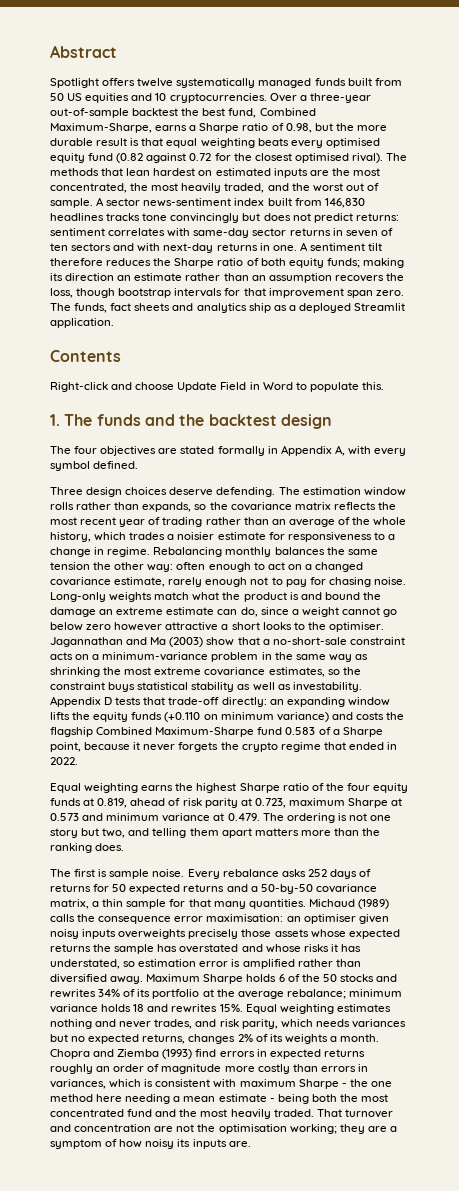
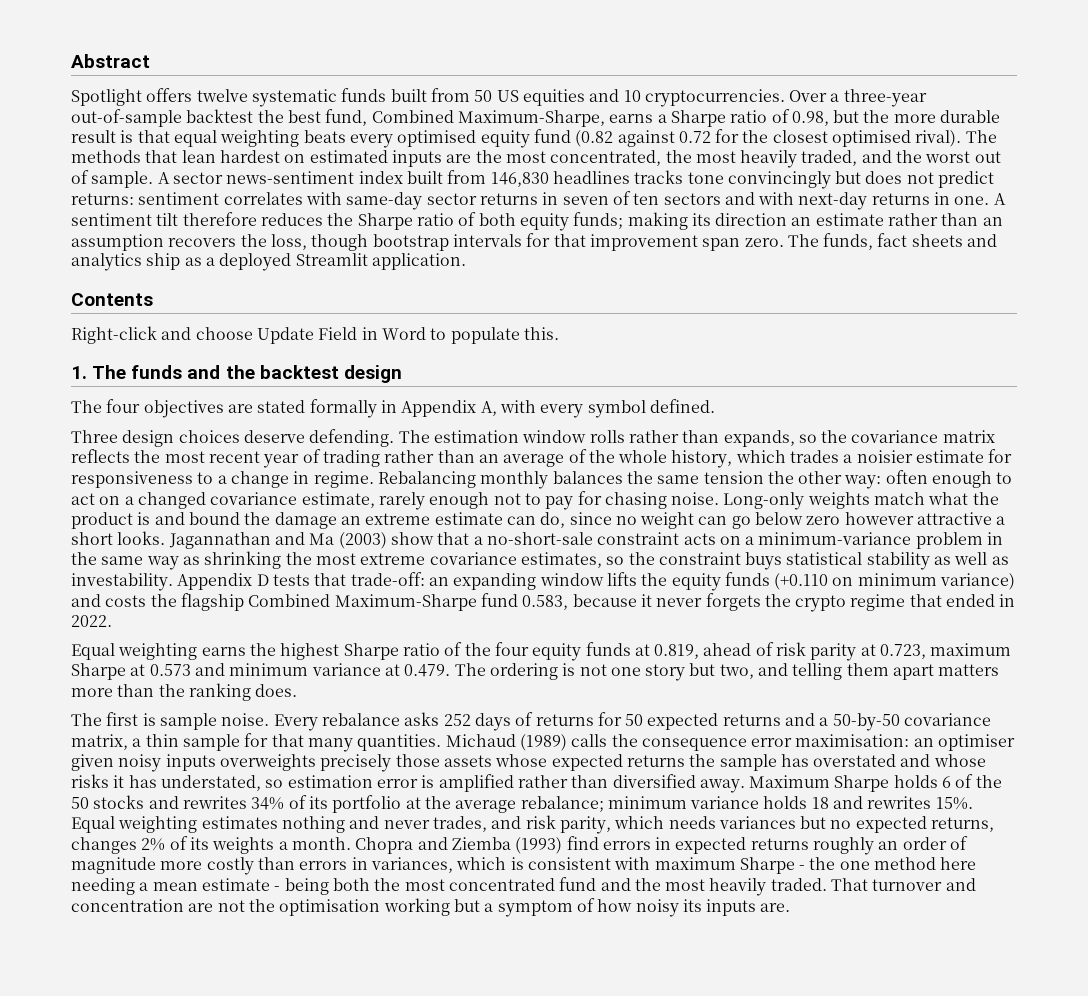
- Spotlight offers twelve systematically managed funds built from 50 US equities and 10 cryptocurrencies.
+ Spotlight offers twelve systematic funds built from 50 US equities and 10 cryptocurrencies.
- Long-only weights match what the product is and bound the damage an extreme estimate can do, since a weight cannot go below zero however attractive a short looks to the optimiser.
+ Long-only weights match what the product is and bound the damage an extreme estimate can do, since no weight can go below zero however attractive a short looks.
- Appendix D tests that trade-off directly: an expanding window lifts the equity funds (+0.110 on minimum variance) and costs the flagship Combined Maximum-Sharpe fund 0.583 of a Sharpe point, because it never forgets the crypto regime that ended in 2022.
+ Appendix D tests that trade-off: an expanding window lifts the equity funds (+0.110 on minimum variance) and costs the flagship Combined Maximum-Sharpe fund 0.583, because it never forgets the crypto regime that ended in 2022.
- That turnover and concentration are not the optimisation working; they are a symptom of how noisy its inputs are.
+ That turnover and concentration are not the optimisation working but a symptom of how noisy its inputs are.

